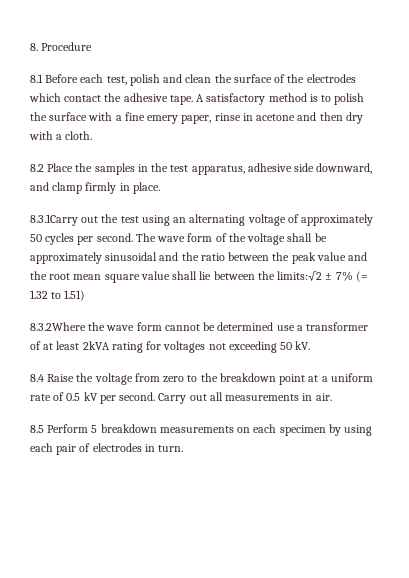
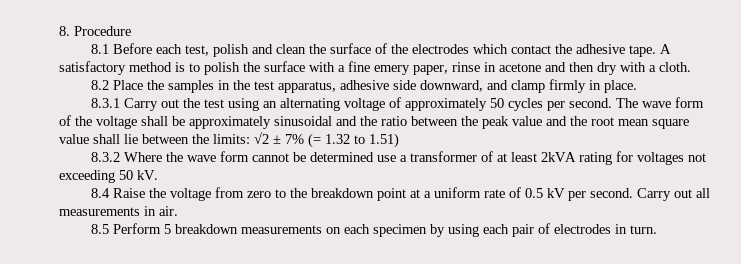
- 8.3.1Carry out the test using an alternating voltage of approximately 50 cycles per second.
+ 8.3.1 Carry out the test using an alternating voltage of approximately 50 cycles per second.
- The wave form of the voltage shall be approximately sinusoidal and the ratio between the peak value and the root mean square value shall lie between the limits:√2 ± 7% (= 1.32 to 1.51)
+ The wave form of the voltage shall be approximately sinusoidal and the ratio between the peak value and the root mean square value shall lie between the limits: √2 ± 7% (= 1.32 to 1.51)
- 8.3.2Where the wave form cannot be determined use a transformer of at least 2kVA rating for voltages not exceeding 50 kV.
+ 8.3.2 Where the wave form cannot be determined use a transformer of at least 2kVA rating for voltages not exceeding 50 kV.

